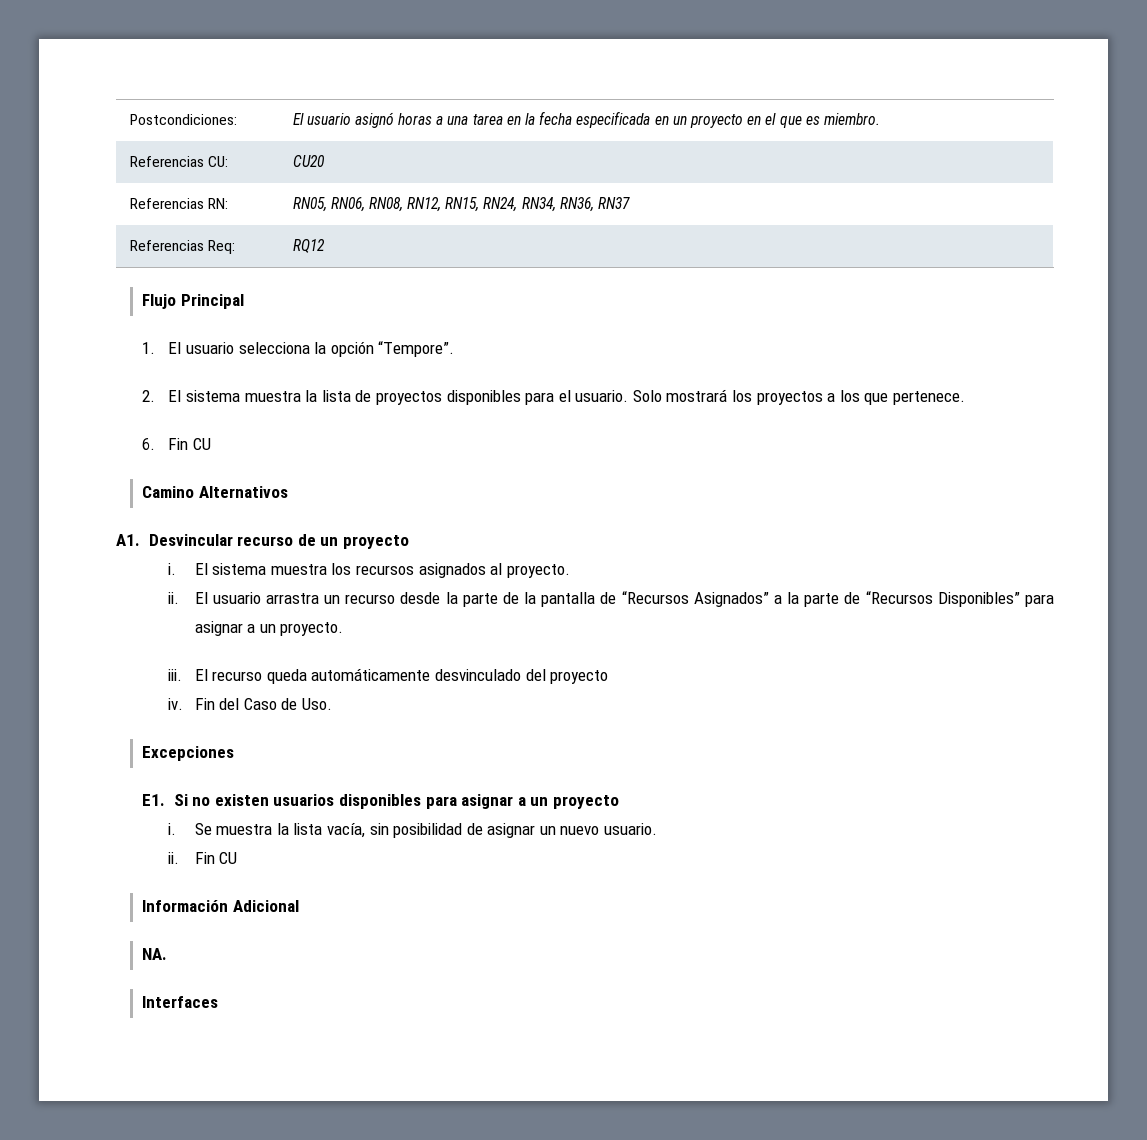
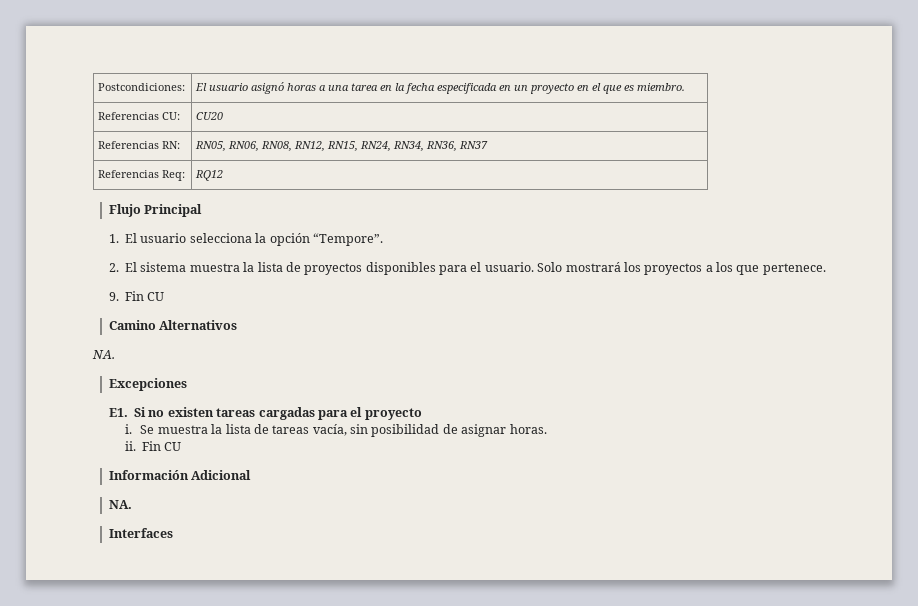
- 6. Fin CU
+ 9. Fin CU
  Camino Alternativos
- A1. Desvincular recurso de un proyecto
- i. El sistema muestra los recursos asignados al proyecto.
- ii. El usuario arrastra un recurso desde la parte de la pantalla de “Recursos Asignados” a la parte de “Recursos Disponibles” para asignar a un proyecto.
- iii. El recurso queda automáticamente desvinculado del proyecto
- iv. Fin del Caso de Uso.
+ NA.
- E1. Si no existen usuarios disponibles para asignar a un proyecto
+ E1. Si no existen tareas cargadas para el proyecto
- Se muestra la lista vacía, sin posibilidad de asignar un nuevo usuario.
+ Se muestra la lista de tareas vacía, sin posibilidad de asignar horas.

